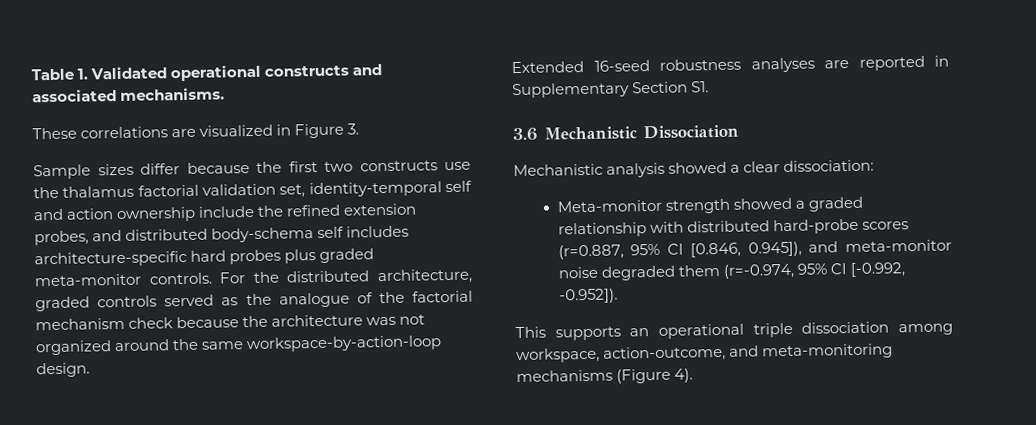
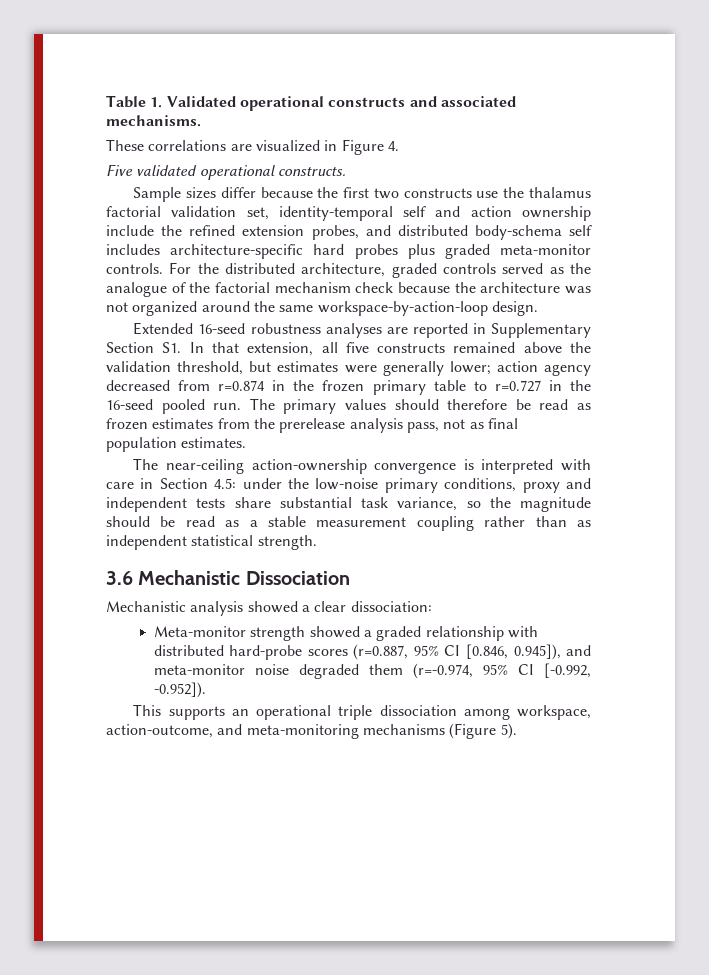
- These correlations are visualized in Figure 3.
+ These correlations are visualized in Figure 4.
+ Five validated operational constructs.
- Extended 16-seed robustness analyses are reported in Supplementary Section S1.
+ Extended 16-seed robustness analyses are reported in Supplementary Section S1. In that extension, all five constructs remained above the validation threshold, but estimates were generally lower; action agency decreased from r=0.874 in the frozen primary table to r=0.727 in the 16-seed pooled run. The primary values should therefore be read as frozen estimates from the prerelease analysis pass, not as final population estimates.
+ The near-ceiling action-ownership convergence is interpreted with care in Section 4.5: under the low-noise primary conditions, proxy and independent tests share substantial task variance, so the magnitude should be read as a stable measurement coupling rather than as independent statistical strength.
- This supports an operational triple dissociation among workspace, action-outcome, and meta-monitoring mechanisms (Figure 4).
+ This supports an operational triple dissociation among workspace, action-outcome, and meta-monitoring mechanisms (Figure 5).

